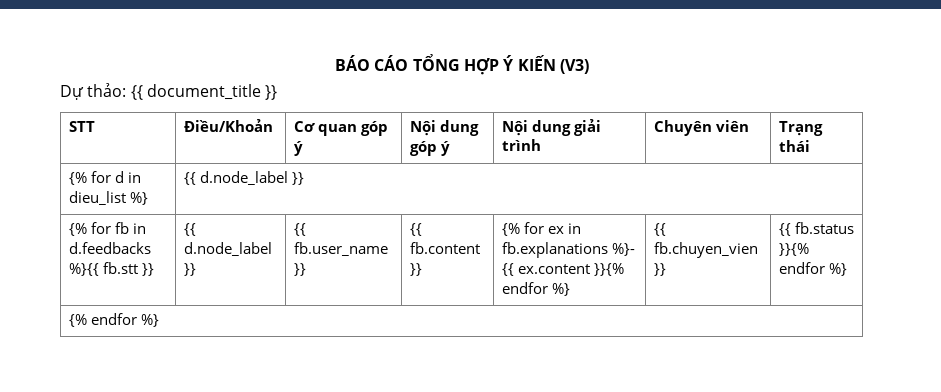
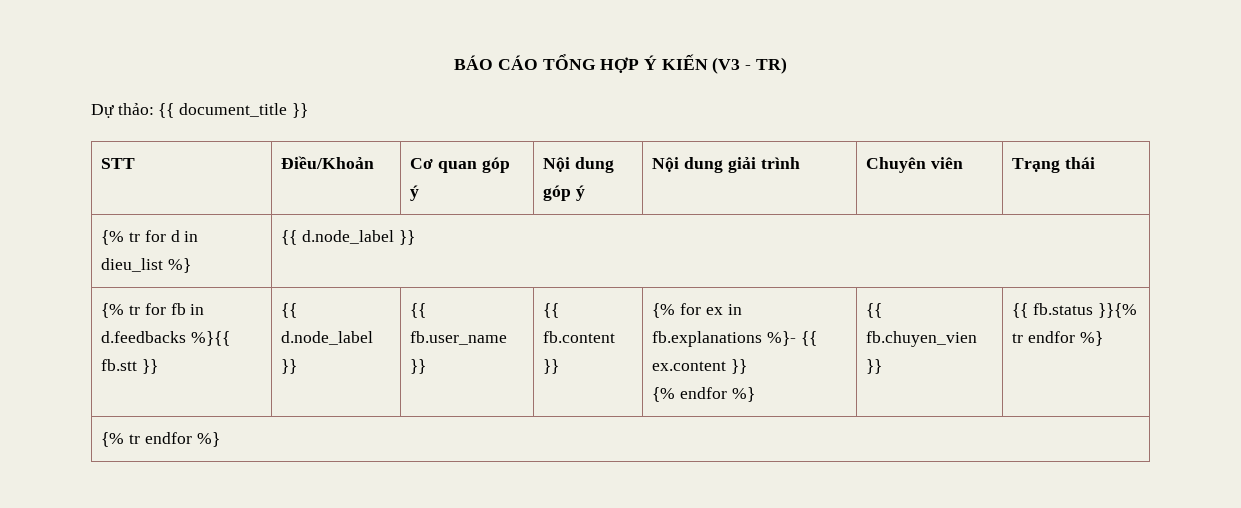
- BÁO CÁO TỔNG HỢP Ý KIẾN (V3)
+ BÁO CÁO TỔNG HỢP Ý KIẾN (V3 - TR)
- {% for d in dieu_list %} | {{ d.node_label }}
+ {% tr for d in dieu_list %} | {{ d.node_label }}
- {% for fb in d.feedbacks %}{{ fb.stt }} | {{ d.node_label }} | {{ fb.user_name }} | {{ fb.content }} | {% for ex in fb.explanations %}- {{ ex.content }}{% endfor %} | {{ fb.chuyen_vien }} | {{ fb.status }}{% endfor %}
+ {% tr for fb in d.feedbacks %}{{ fb.stt }} | {{ d.node_label }} | {{ fb.user_name }} | {{ fb.content }} | {% for ex in fb.explanations %}- {{ ex.content }}
+ {% endfor %} | {{ fb.chuyen_vien }} | {{ fb.status }}{% tr endfor %}
- {% endfor %}
+ {% tr endfor %}

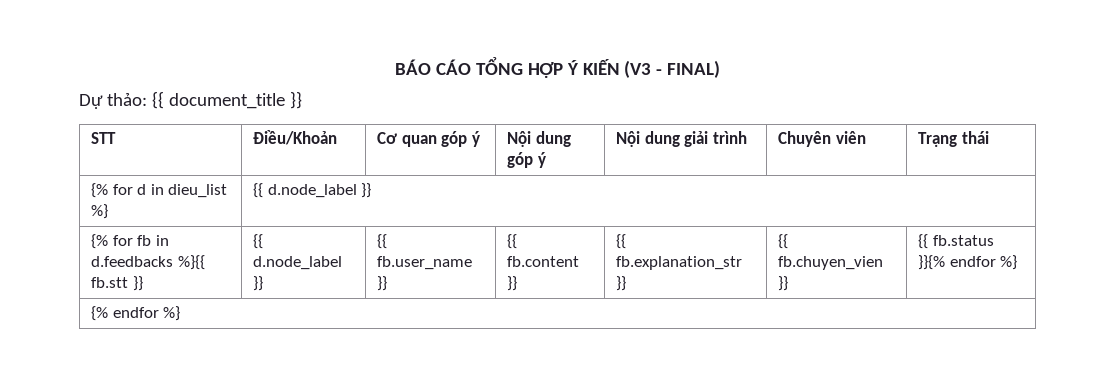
- BÁO CÁO TỔNG HỢP Ý KIẾN (V3 - TR)
+ BÁO CÁO TỔNG HỢP Ý KIẾN (V3 - FINAL)
- {% tr for d in dieu_list %} | {{ d.node_label }}
+ {% for d in dieu_list %} | {{ d.node_label }}
- {% tr for fb in d.feedbacks %}{{ fb.stt }} | {{ d.node_label }} | {{ fb.user_name }} | {{ fb.content }} | {% for ex in fb.explanations %}- {{ ex.content }}
- {% endfor %} | {{ fb.chuyen_vien }} | {{ fb.status }}{% tr endfor %}
+ {% for fb in d.feedbacks %}{{ fb.stt }} | {{ d.node_label }} | {{ fb.user_name }} | {{ fb.content }} | {{ fb.explanation_str }} | {{ fb.chuyen_vien }} | {{ fb.status }}{% endfor %}
- {% tr endfor %}
+ {% endfor %}

